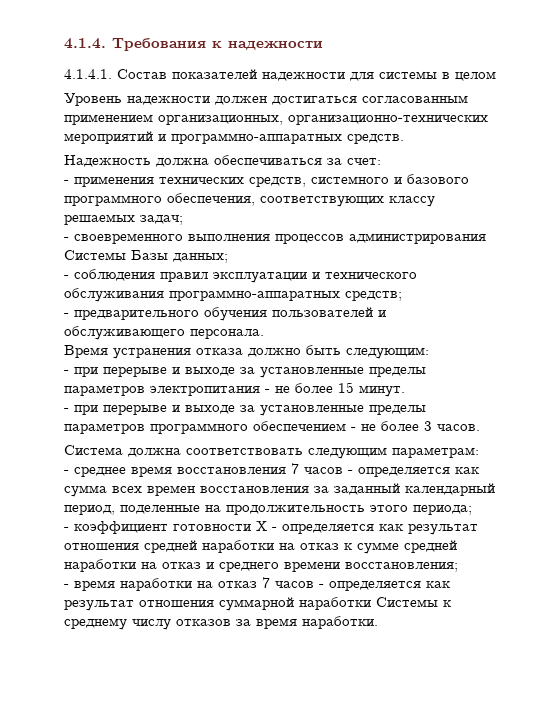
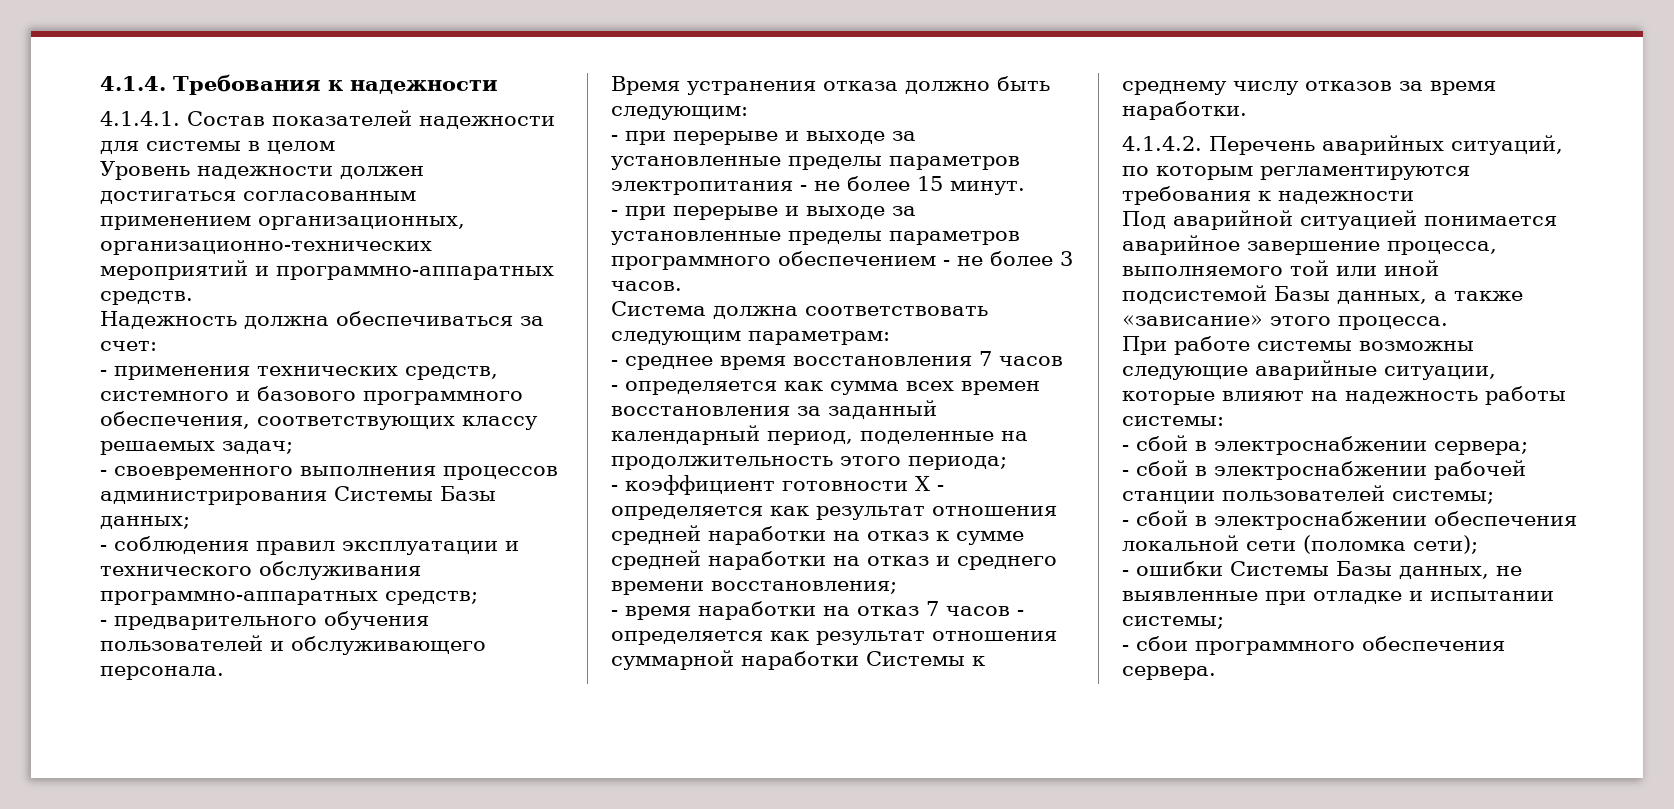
+ 4.1.4.2. Перечень аварийных ситуаций, по которым регламентируются требования к надежности
+ Под аварийной ситуацией понимается аварийное завершение процесса, выполняемого той или иной подсистемой Базы данных, а также «зависание» этого процесса.
+ При работе системы возможны следующие аварийные ситуации, которые влияют на надежность работы системы:
+ - сбой в электроснабжении сервера;
+ - сбой в электроснабжении рабочей станции пользователей системы;
+ - сбой в электроснабжении обеспечения локальной сети (поломка сети);
+ - ошибки Системы Базы данных, не выявленные при отладке и испытании системы;
+ - сбои программного обеспечения сервера.

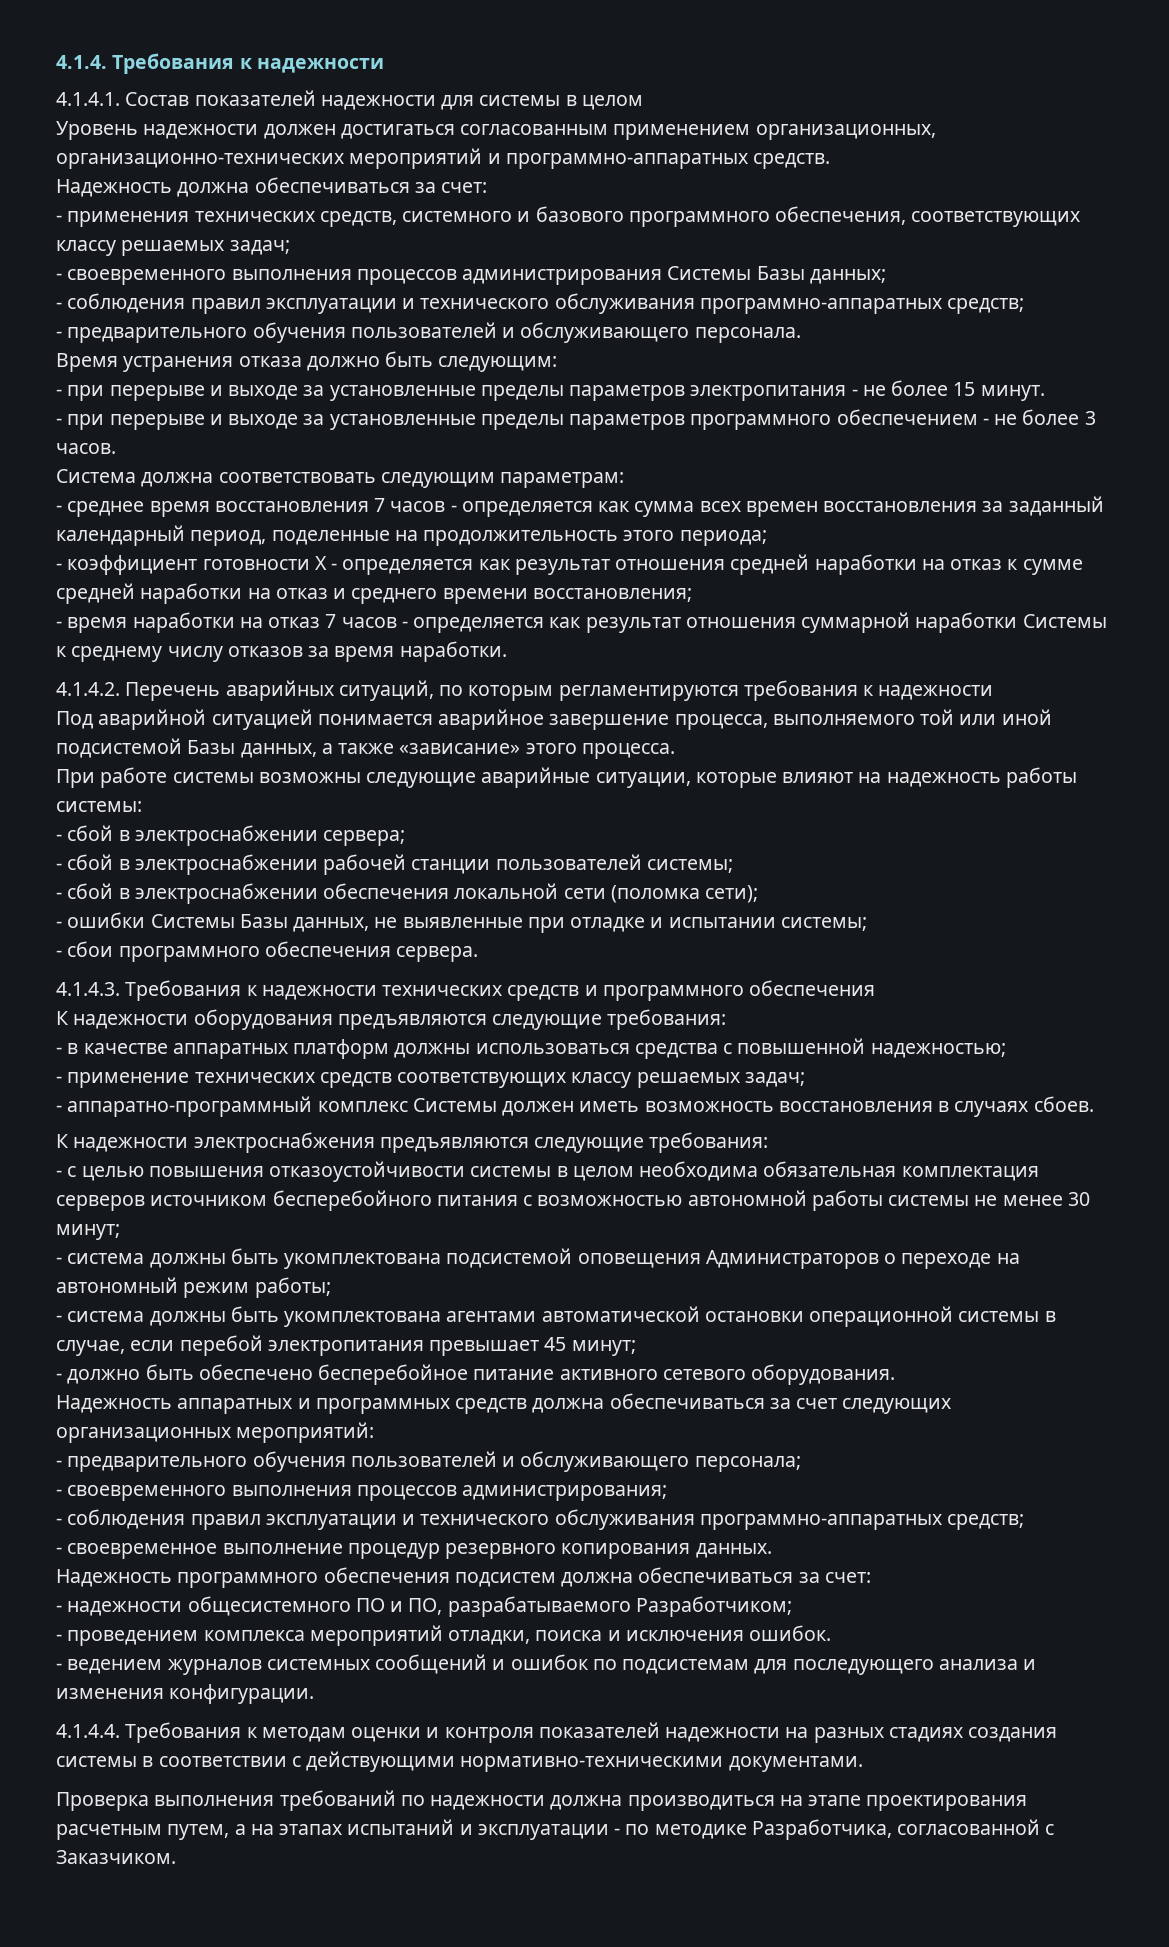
+ 4.1.4.3. Требования к надежности технических средств и программного обеспечения
+ К надежности оборудования предъявляются следующие требования:
+ - в качестве аппаратных платформ должны использоваться средства с повышенной надежностью;
+ - применение технических средств соответствующих классу решаемых задач;
+ - аппаратно-программный комплекс Системы должен иметь возможность восстановления в случаях сбоев.
+ К надежности электроснабжения предъявляются следующие требования:
+ - с целью повышения отказоустойчивости системы в целом необходима обязательная комплектация серверов источником бесперебойного питания с возможностью автономной работы системы не менее 30 минут;
+ - система должны быть укомплектована подсистемой оповещения Администраторов о переходе на автономный режим работы;
+ - система должны быть укомплектована агентами автоматической остановки операционной системы в случае, если перебой электропитания превышает 45 минут;
+ - должно быть обеспечено бесперебойное питание активного сетевого оборудования.
+ Надежность аппаратных и программных средств должна обеспечиваться за счет следующих организационных мероприятий:
+ - предварительного обучения пользователей и обслуживающего персонала;
+ - своевременного выполнения процессов администрирования;
+ - соблюдения правил эксплуатации и технического обслуживания программно-аппаратных средств;
+ - своевременное выполнение процедур резервного копирования данных.
+ Надежность программного обеспечения подсистем должна обеспечиваться за счет:
+ - надежности общесистемного ПО и ПО, разрабатываемого Разработчиком;
+ - проведением комплекса мероприятий отладки, поиска и исключения ошибок.
+ - ведением журналов системных сообщений и ошибок по подсистемам для последующего анализа и изменения конфигурации.
+ 4.1.4.4. Требования к методам оценки и контроля показателей надежности на разных стадиях создания системы в соответствии с действующими нормативно-техническими документами.
+ Проверка выполнения требований по надежности должна производиться на этапе проектирования расчетным путем, а на этапах испытаний и эксплуатации - по методике Разработчика, согласованной с Заказчиком.

